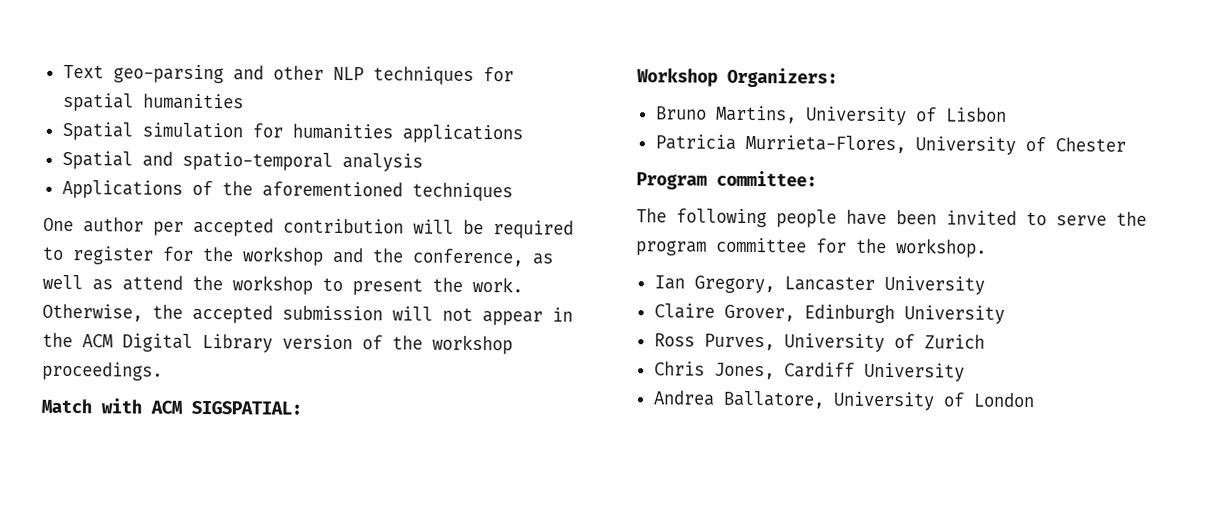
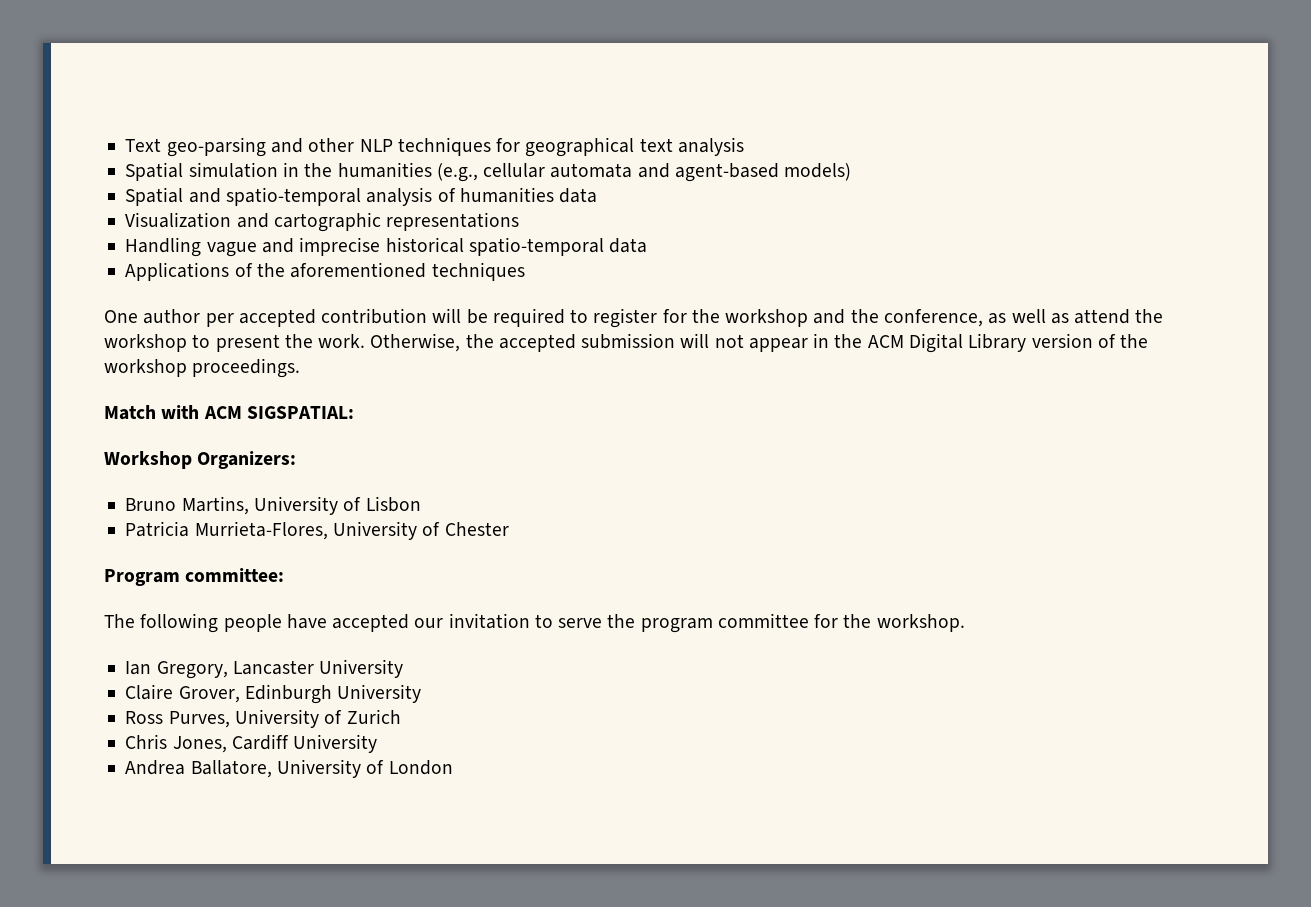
- Text geo-parsing and other NLP techniques for spatial humanities
+ Text geo-parsing and other NLP techniques for geographical text analysis
- Spatial simulation for humanities applications
- Spatial and spatio-temporal analysis
+ Spatial simulation in the humanities (e.g., cellular automata and agent-based models)
+ Spatial and spatio-temporal analysis of humanities data
+ Visualization and cartographic representations
+ Handling vague and imprecise historical spatio-temporal data
- The following people have been invited to serve the program committee for the workshop.
+ The following people have accepted our invitation to serve the program committee for the workshop.

